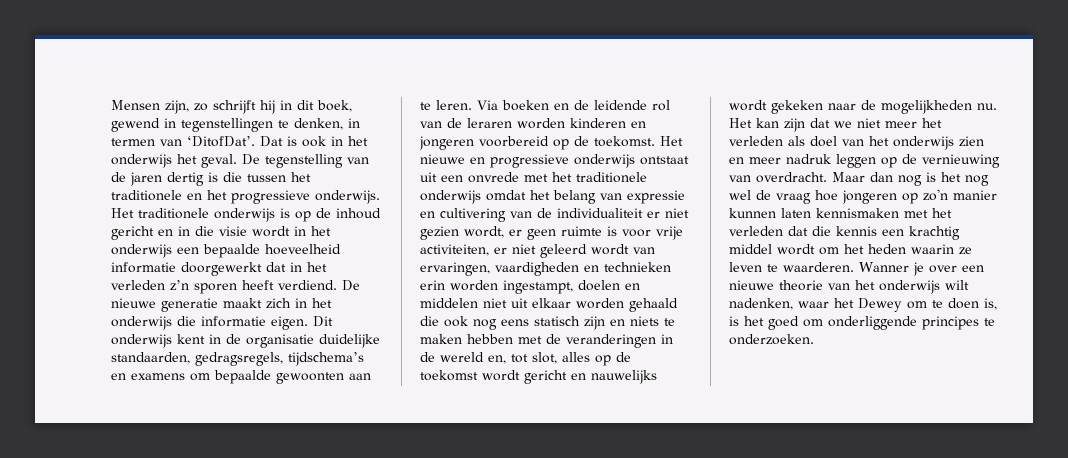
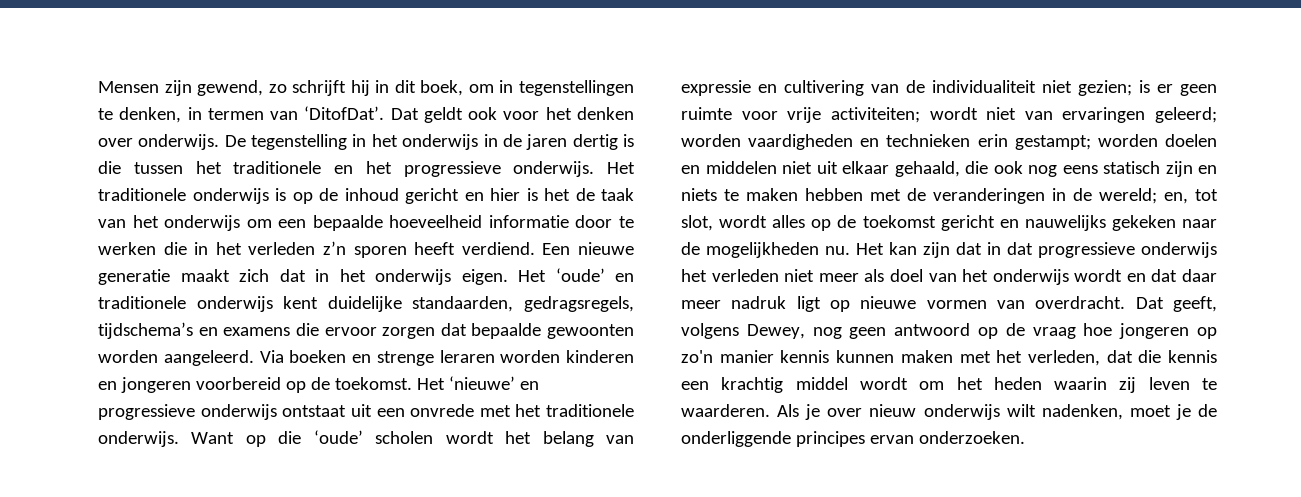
- Mensen zijn, zo schrijft hij in dit boek, gewend in tegenstellingen te denken, in termen van ‘DitofDat’.
+ Mensen zijn gewend, zo schrijft hij in dit boek, om in tegenstellingen te denken, in termen van ‘DitofDat’.
- Dat is ook in het onderwijs het geval. De tegenstelling van de jaren dertig is die tussen het traditionele en het progressieve onderwijs.
+ Dat geldt ook voor het denken over onderwijs. De tegenstelling in het onderwijs in de jaren dertig is die tussen het traditionele en het progressieve onderwijs.
- Het traditionele onderwijs is op de inhoud gericht en in die visie wordt in het onderwijs een bepaalde hoeveelheid informatie doorgewerkt dat in het verleden z’n sporen heeft verdiend.
+ Het traditionele onderwijs is op de inhoud gericht en hier is het de taak van het onderwijs om een bepaalde hoeveelheid informatie door te werken die in het verleden z’n sporen heeft verdiend.
- De nieuwe generatie maakt zich in het onderwijs die informatie eigen. Dit onderwijs kent in de organisatie duidelijke standaarden, gedragsregels, tijdschema’s en examens om bepaalde gewoonten aan te leren. Via boeken en de leidende rol van de leraren worden kinderen en jongeren voorbereid op de toekomst.
+ Een nieuwe generatie maakt zich dat in het onderwijs eigen. Het ‘oude’ en traditionele onderwijs kent duidelijke standaarden, gedragsregels, tijdschema’s en examens die ervoor zorgen dat bepaalde gewoonten worden aangeleerd. Via boeken en strenge leraren worden kinderen en jongeren voorbereid op de toekomst.
- Het nieuwe en progressieve onderwijs ontstaat uit een onvrede met het traditionele onderwijs omdat het belang van expressie en cultivering van de individualiteit er niet gezien wordt, er geen ruimte is voor vrije activiteiten, er niet geleerd wordt van ervaringen, vaardigheden en technieken erin worden ingestampt, doelen en middelen niet uit elkaar worden gehaald die ook nog eens statisch zijn en niets te maken hebben met de veranderingen in de wereld en, tot slot, alles op de toekomst wordt gericht en nauwelijks wordt gekeken naar de mogelijkheden nu.
+ Het ‘nieuwe’ en progressieve onderwijs ontstaat uit een onvrede met het traditionele onderwijs. Want op die ‘oude’ scholen wordt het belang van expressie en cultivering van de individualiteit niet gezien; is er geen ruimte voor vrije activiteiten; wordt niet van ervaringen geleerd; worden vaardigheden en technieken erin gestampt; worden doelen en middelen niet uit elkaar gehaald, die ook nog eens statisch zijn en niets te maken hebben met de veranderingen in de wereld; en, tot slot, wordt alles op de toekomst gericht en nauwelijks gekeken naar de mogelijkheden nu.
- Het kan zijn dat we niet meer het verleden als doel van het onderwijs zien en meer nadruk leggen op de vernieuwing van overdracht. Maar dan nog is het nog wel de vraag hoe jongeren op zo'n manier kunnen laten kennismaken met het verleden dat die kennis een krachtig middel wordt om het heden waarin ze leven te waarderen.
+ Het kan zijn dat in dat progressieve onderwijs het verleden niet meer als doel van het onderwijs wordt en dat daar meer nadruk ligt op nieuwe vormen van overdracht. Dat geeft, volgens Dewey, nog geen antwoord op de vraag hoe jongeren op zo'n manier kennis kunnen maken met het verleden, dat die kennis een krachtig middel wordt om het heden waarin zij leven te waarderen.
- Wanner je over een nieuwe theorie van het onderwijs wilt nadenken, waar het Dewey om te doen is, is het goed om onderliggende principes te onderzoeken.
+ Als je over nieuw onderwijs wilt nadenken, moet je de onderliggende principes ervan onderzoeken.

